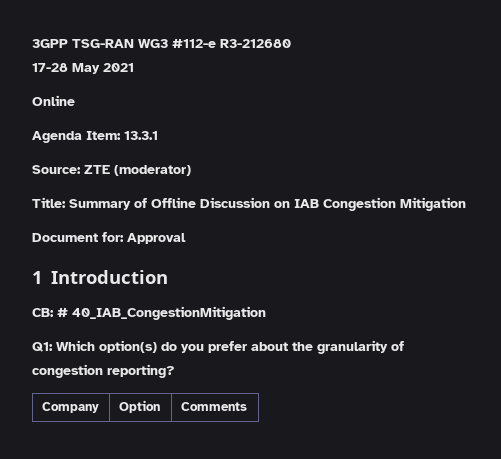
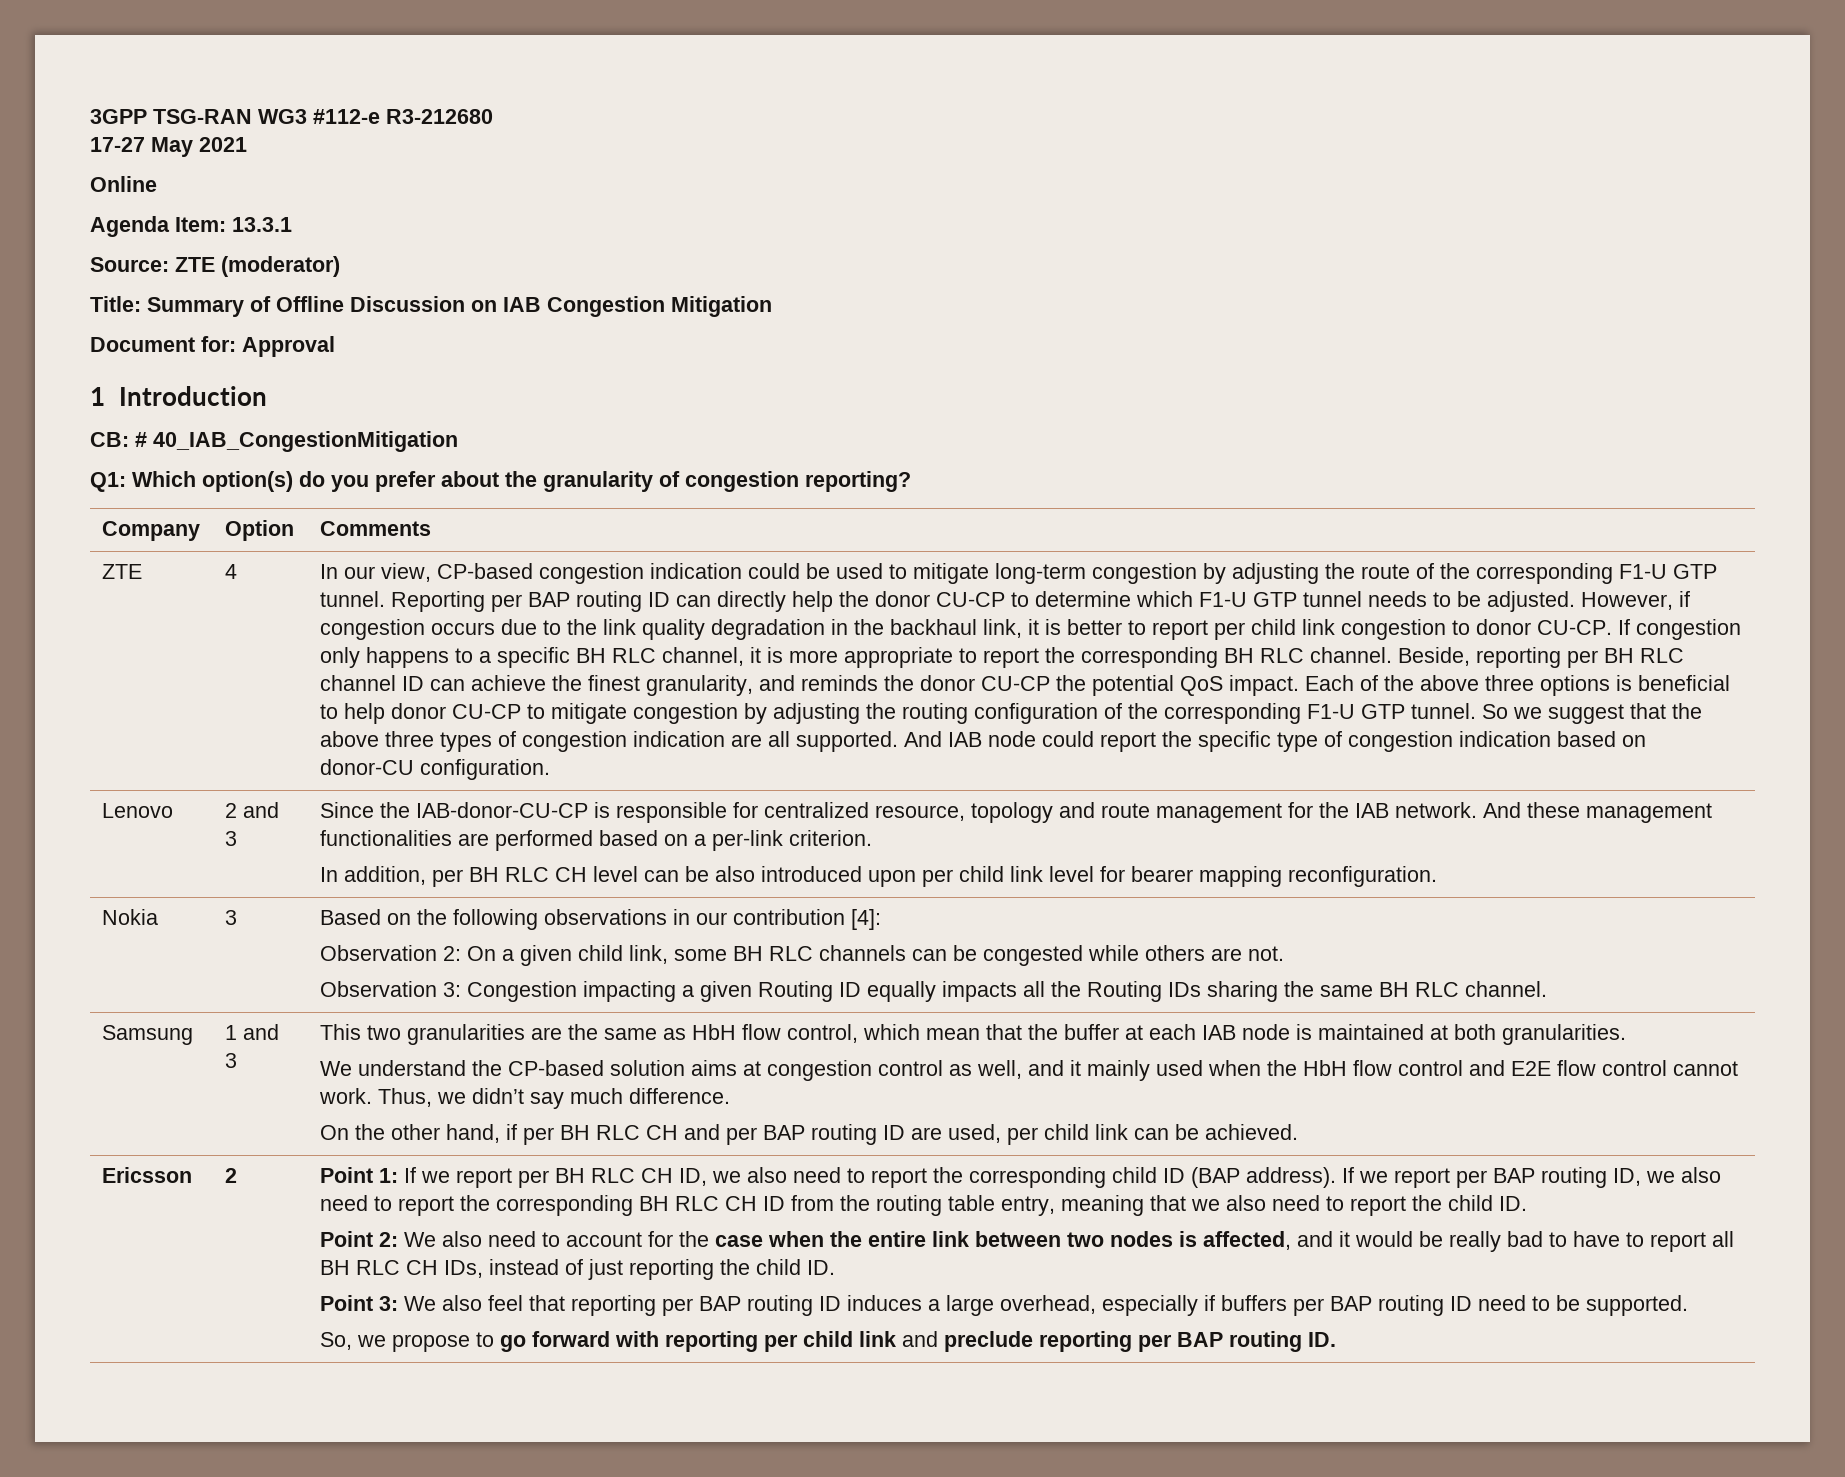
- 17-28 May 2021
+ 17-27 May 2021
+ ZTE | 4 | In our view, CP-based congestion indication could be used to mitigate long-term congestion by adjusting the route of the corresponding F1-U GTP tunnel. Reporting per BAP routing ID can directly help the donor CU-CP to determine which F1-U GTP tunnel needs to be adjusted. However, if congestion occurs due to the link quality degradation in the backhaul link, it is better to report per child link congestion to donor CU-CP. If congestion only happens to a specific BH RLC channel, it is more appropriate to report the corresponding BH RLC channel. Beside, reporting per BH RLC channel ID can achieve the finest granularity, and reminds the donor CU-CP the potential QoS impact. Each of the above three options is beneficial to help donor CU-CP to mitigate congestion by adjusting the routing configuration of the corresponding F1-U GTP tunnel. So we suggest that the above three types of congestion indication are all supported. And IAB node could report the specific type of congestion indication based on donor-CU configuration.
+ Lenovo | 2 and 3 | Since the IAB-donor-CU-CP is responsible for centralized resource, topology and route management for the IAB network. And these management functionalities are performed based on a per-link criterion.
+ In addition, per BH RLC CH level can be also introduced upon per child link level for bearer mapping reconfiguration.
+ Nokia | 3 | Based on the following observations in our contribution [4]:
+ Observation 2: On a given child link, some BH RLC channels can be congested while others are not.
+ Observation 3: Congestion impacting a given Routing ID equally impacts all the Routing IDs sharing the same BH RLC channel.
+ Samsung | 1 and 3 | This two granularities are the same as HbH flow control, which mean that the buffer at each IAB node is maintained at both granularities.
+ We understand the CP-based solution aims at congestion control as well, and it mainly used when the HbH flow control and E2E flow control cannot work. Thus, we didn’t say much difference.
+ On the other hand, if per BH RLC CH and per BAP routing ID are used, per child link can be achieved.
+ Ericsson | 2 | Point 1: If we report per BH RLC CH ID, we also need to report the corresponding child ID (BAP address). If we report per BAP routing ID, we also need to report the corresponding BH RLC CH ID from the routing table entry, meaning that we also need to report the child ID.
+ Point 2: We also need to account for the case when the entire link between two nodes is affected, and it would be really bad to have to report all BH RLC CH IDs, instead of just reporting the child ID.
+ Point 3: We also feel that reporting per BAP routing ID induces a large overhead, especially if buffers per BAP routing ID need to be supported.
+ So, we propose to go forward with reporting per child link and preclude reporting per BAP routing ID.

